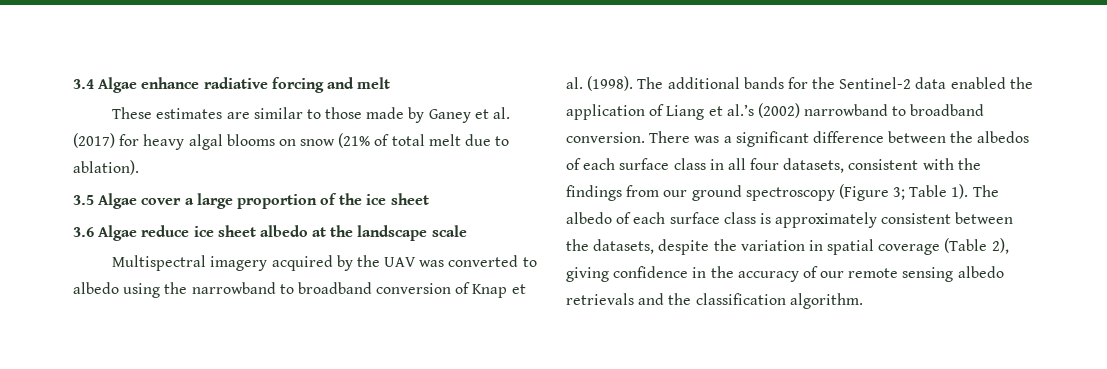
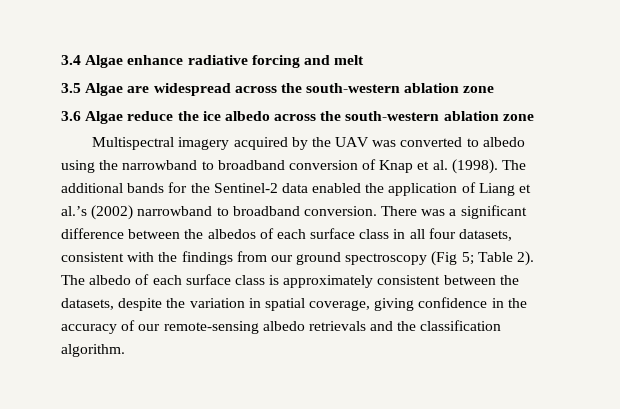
- These estimates are similar to those made by Ganey et al. (2017) for heavy algal blooms on snow (21% of total melt due to ablation).
- 3.5 Algae cover a large proportion of the ice sheet
- 3.6 Algae reduce ice sheet albedo at the landscape scale
+ 3.5 Algae are widespread across the south-western ablation zone
+ 3.6 Algae reduce the ice albedo across the south-western ablation zone
- There was a significant difference between the albedos of each surface class in all four datasets, consistent with the findings from our ground spectroscopy (Figure 3; Table 1).
+ There was a significant difference between the albedos of each surface class in all four datasets, consistent with the findings from our ground spectroscopy (Fig 5; Table 2).
- The albedo of each surface class is approximately consistent between the datasets, despite the variation in spatial coverage (Table 2), giving confidence in the accuracy of our remote sensing albedo retrievals and the classification algorithm.
+ The albedo of each surface class is approximately consistent between the datasets, despite the variation in spatial coverage, giving confidence in the accuracy of our remote-sensing albedo retrievals and the classification algorithm.

